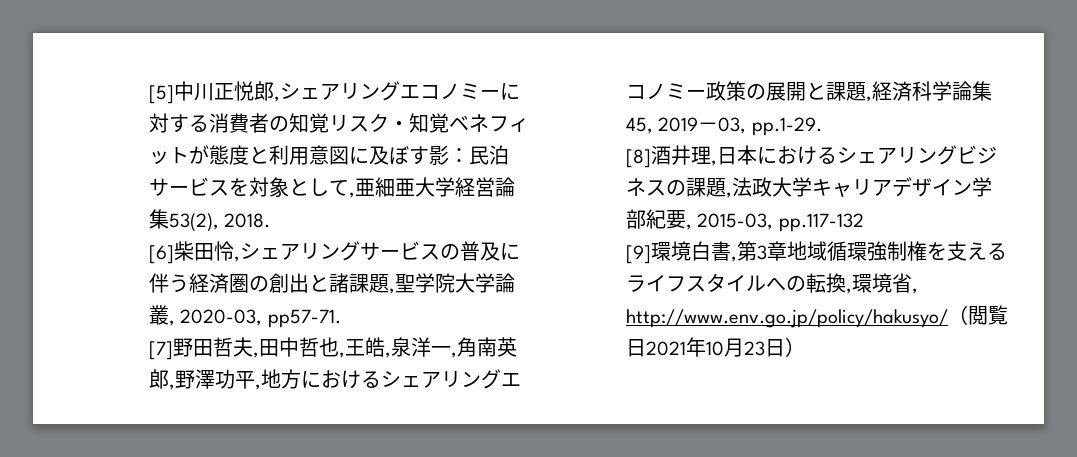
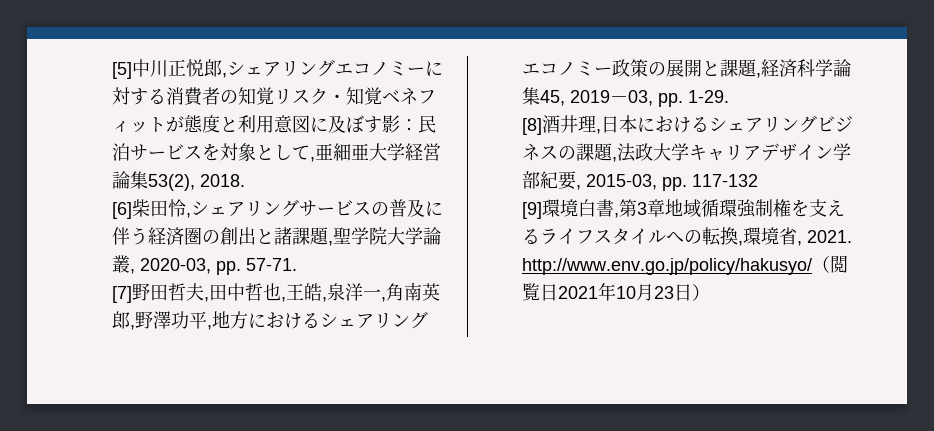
- [6]柴田怜,シェアリングサービスの普及に伴う経済圏の創出と諸課題,聖学院大学論叢, 2020-03, pp57-71.
+ [6]柴田怜,シェアリングサービスの普及に伴う経済圏の創出と諸課題,聖学院大学論叢, 2020-03, pp. 57-71.
- [7]野田哲夫,田中哲也,王皓,泉洋一,角南英郎,野澤功平,地方におけるシェアリングエコノミー政策の展開と課題,経済科学論集45, 2019－03, pp.1-29.
+ [7]野田哲夫,田中哲也,王皓,泉洋一,角南英郎,野澤功平,地方におけるシェアリングエコノミー政策の展開と課題,経済科学論集45, 2019－03, pp. 1-29.
- [8]酒井理,日本におけるシェアリングビジネスの課題,法政大学キャリアデザイン学部紀要, 2015-03, pp.117-132
+ [8]酒井理,日本におけるシェアリングビジネスの課題,法政大学キャリアデザイン学部紀要, 2015-03, pp. 117-132
- [9]環境白書,第3章地域循環強制権を支えるライフスタイルへの転換,環境省, http://www.env.go.jp/policy/hakusyo/（閲覧日2021年10月23日）
+ [9]環境白書,第3章地域循環強制権を支えるライフスタイルへの転換,環境省, 2021. http://www.env.go.jp/policy/hakusyo/（閲覧日2021年10月23日）

